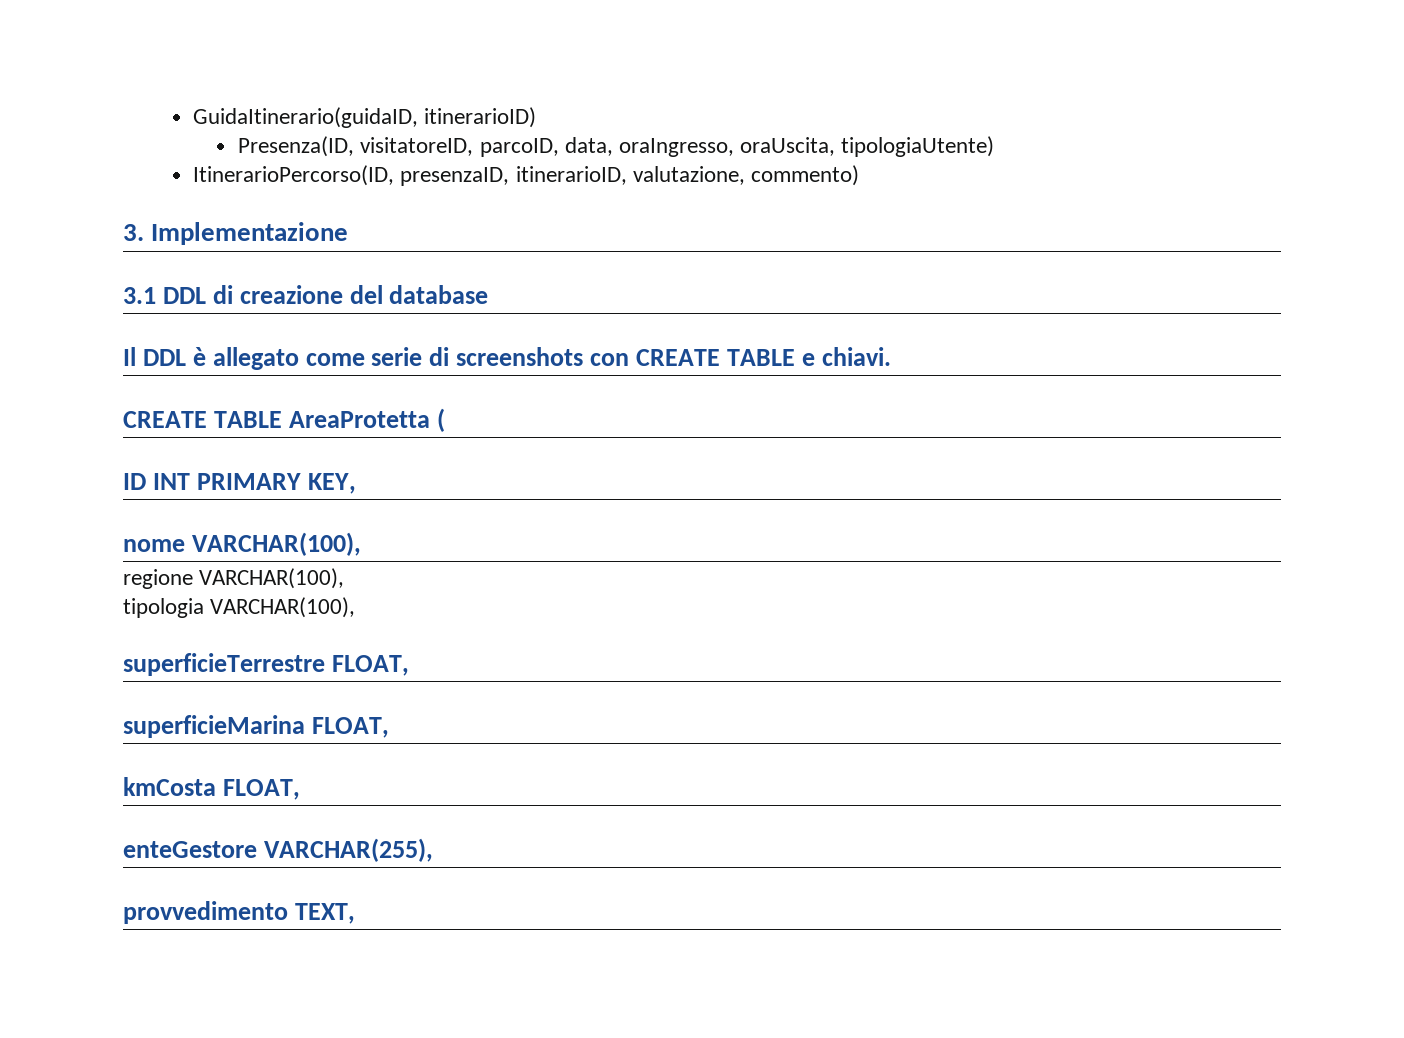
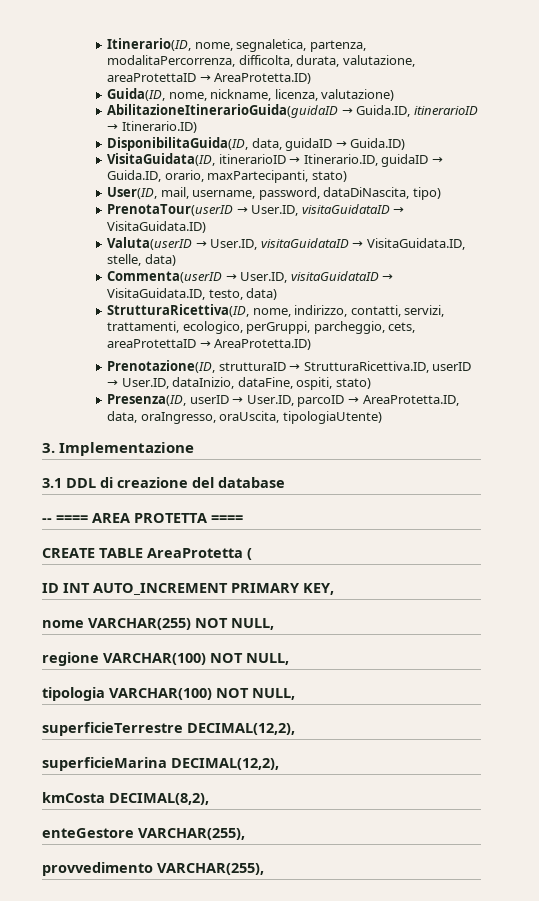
- GuidaItinerario(guidaID, itinerarioID)
- Presenza(ID, visitatoreID, parcoID, data, oraIngresso, oraUscita, tipologiaUtente)
+ Itinerario(ID, nome, segnaletica, partenza, modalitaPercorrenza, difficolta, durata, valutazione, areaProtettaID → AreaProtetta.ID)
+ Guida(ID, nome, nickname, licenza, valutazione)
+ AbilitazioneItinerarioGuida(guidaID → Guida.ID, itinerarioID → Itinerario.ID)
+ DisponibilitaGuida(ID, data, guidaID → Guida.ID)
+ VisitaGuidata(ID, itinerarioID → Itinerario.ID, guidaID → Guida.ID, orario, maxPartecipanti, stato)
+ User(ID, mail, username, password, dataDiNascita, tipo)
+ PrenotaTour(userID → User.ID, visitaGuidataID → VisitaGuidata.ID)
+ Valuta(userID → User.ID, visitaGuidataID → VisitaGuidata.ID, stelle, data)
+ Commenta(userID → User.ID, visitaGuidataID → VisitaGuidata.ID, testo, data)
+ StrutturaRicettiva(ID, nome, indirizzo, contatti, servizi, trattamenti, ecologico, perGruppi, parcheggio, cets, areaProtettaID → AreaProtetta.ID)
+ Prenotazione(ID, strutturaID → StrutturaRicettiva.ID, userID → User.ID, dataInizio, dataFine, ospiti, stato)
+ Presenza(ID, userID → User.ID, parcoID → AreaProtetta.ID, data, oraIngresso, oraUscita, tipologiaUtente)
- ItinerarioPercorso(ID, presenzaID, itinerarioID, valutazione, commento)
- Il DDL è allegato come serie di screenshots con CREATE TABLE e chiavi.
+ -- ==== AREA PROTETTA ====
- ID INT PRIMARY KEY,
+ ID INT AUTO_INCREMENT PRIMARY KEY,
- nome VARCHAR(100),
- regione VARCHAR(100),
- tipologia VARCHAR(100),
+ nome VARCHAR(255) NOT NULL,
+ regione VARCHAR(100) NOT NULL,
+ tipologia VARCHAR(100) NOT NULL,
- superficieTerrestre FLOAT,
+ superficieTerrestre DECIMAL(12,2),
- superficieMarina FLOAT,
+ superficieMarina DECIMAL(12,2),
- kmCosta FLOAT,
+ kmCosta DECIMAL(8,2),
- provvedimento TEXT,
+ provvedimento VARCHAR(255),

